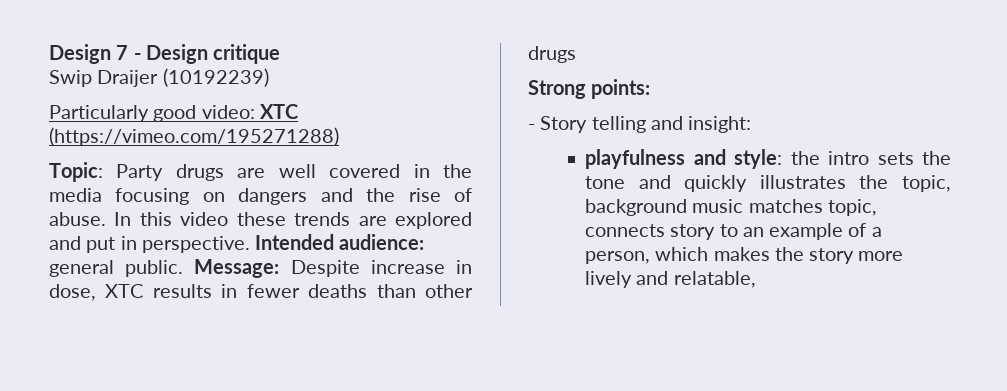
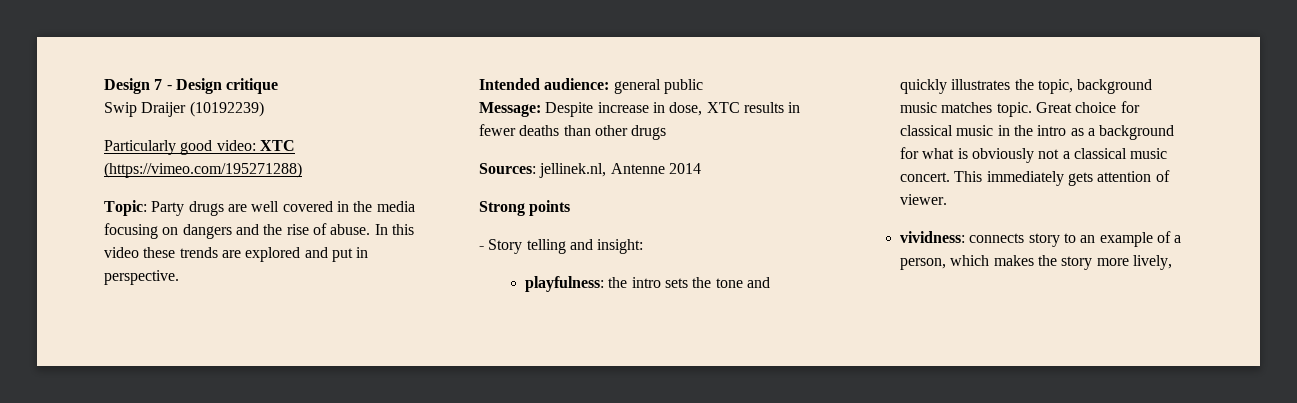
- In this video these trends are explored and put in perspective. Intended audience: general public. Message: Despite increase in dose, XTC results in fewer deaths than other drugs
+ In this video these trends are explored and put in perspective.
+ Intended audience: general public
+ Message: Despite increase in dose, XTC results in fewer deaths than other drugs
+ Sources: jellinek.nl, Antenne 2014
- Strong points:
+ Strong points
- playfulness and style: the intro sets the tone and quickly illustrates the topic, background music matches topic, connects story to an example of a person, which makes the story more lively and relatable,
+ playfulness: the intro sets the tone and quickly illustrates the topic, background music matches topic. Great choice for classical music in the intro as a background for what is obviously not a classical music concert. This immediately gets attention of viewer.
+ vividness: connects story to an example of a person, which makes the story more lively,

